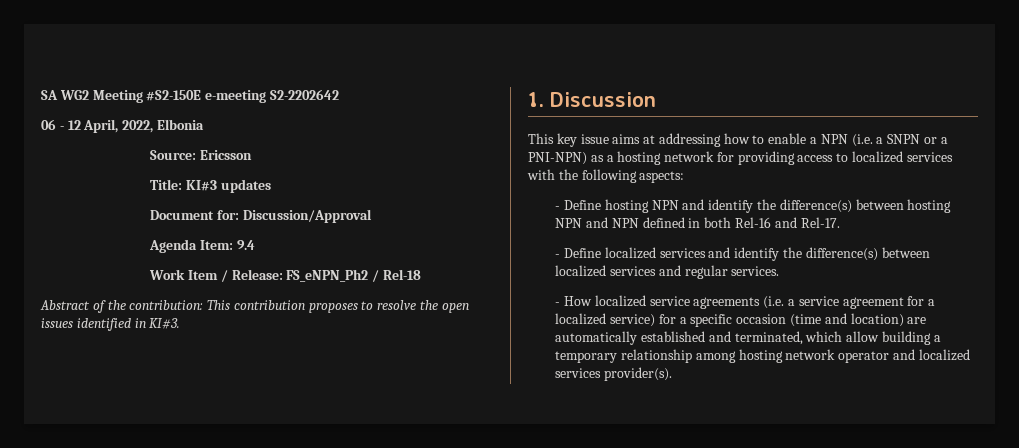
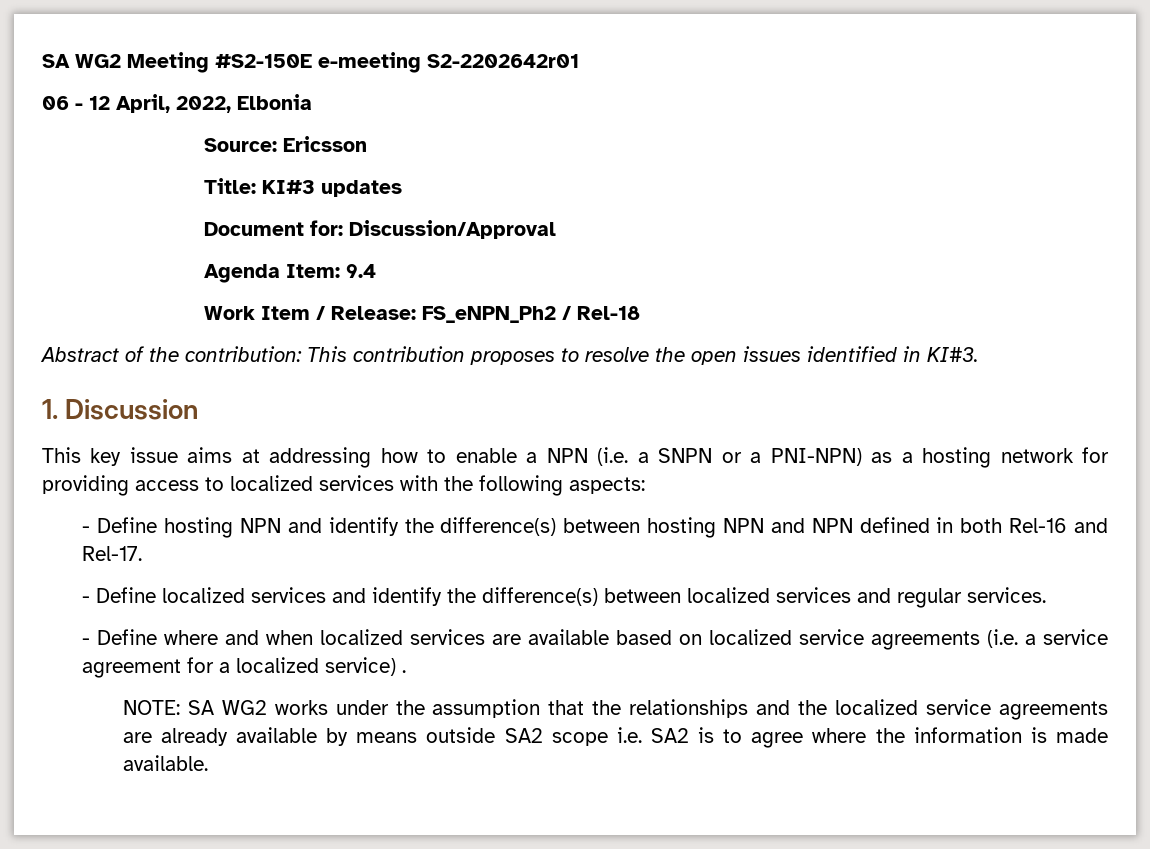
- SA WG2 Meeting #S2-150E e-meeting S2-2202642
+ SA WG2 Meeting #S2-150E e-meeting S2-2202642r01
- - How localized service agreements (i.e. a service agreement for a localized service) for a specific occasion (time and location) are automatically established and terminated, which allow building a temporary relationship among hosting network operator and localized services provider(s).
+ - Define where and when localized services are available based on localized service agreements (i.e. a service agreement for a localized service) .
+ NOTE: SA WG2 works under the assumption that the relationships and the localized service agreements are already available by means outside SA2 scope i.e. SA2 is to agree where the information is made available.

